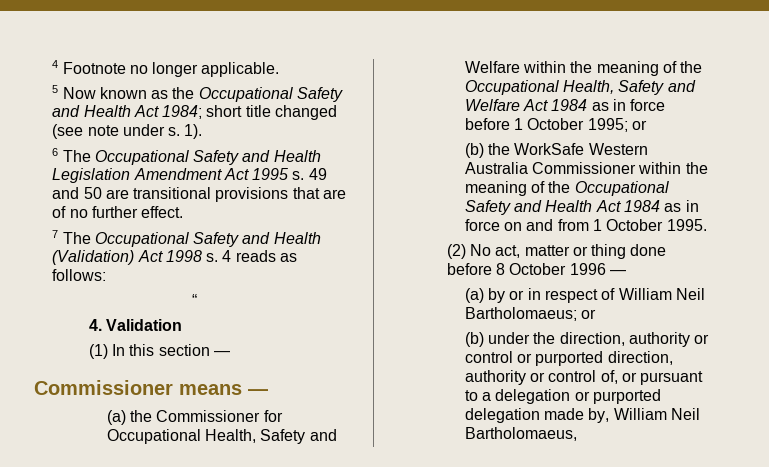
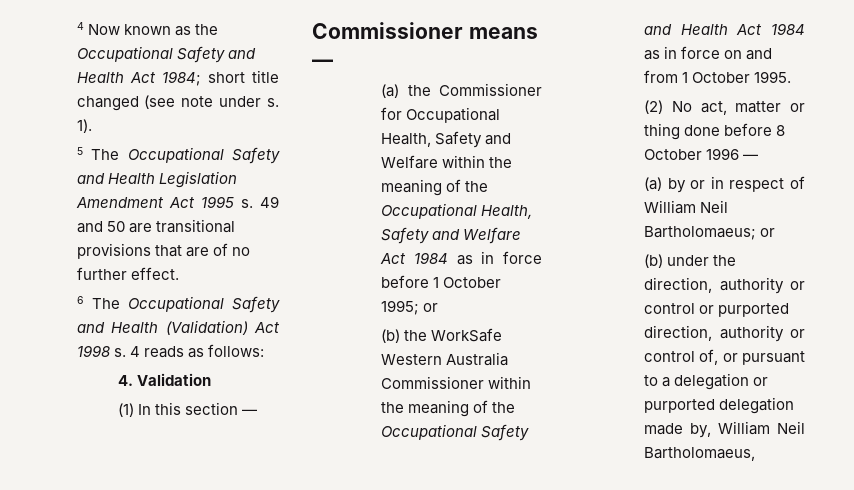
- 4 Footnote no longer applicable.
- 5 Now known as the Occupational Safety and Health Act 1984; short title changed (see note under s.
+ 4 Now known as the Occupational Safety and Health Act 1984; short title changed (see note under s.
- 6 The Occupational Safety and Health Legislation Amendment Act 1995 s.
+ 5 The Occupational Safety and Health Legislation Amendment Act 1995 s.
- 7 The Occupational Safety and Health (Validation) Act 1998 s.
+ 6 The Occupational Safety and Health (Validation) Act 1998 s.
- “

